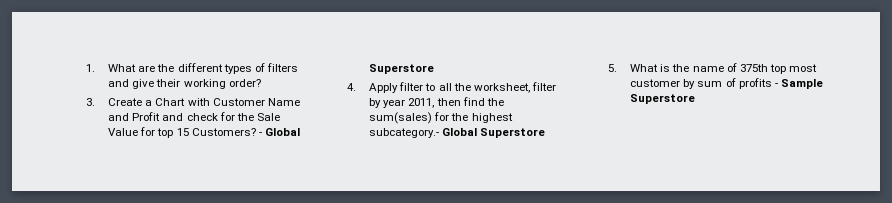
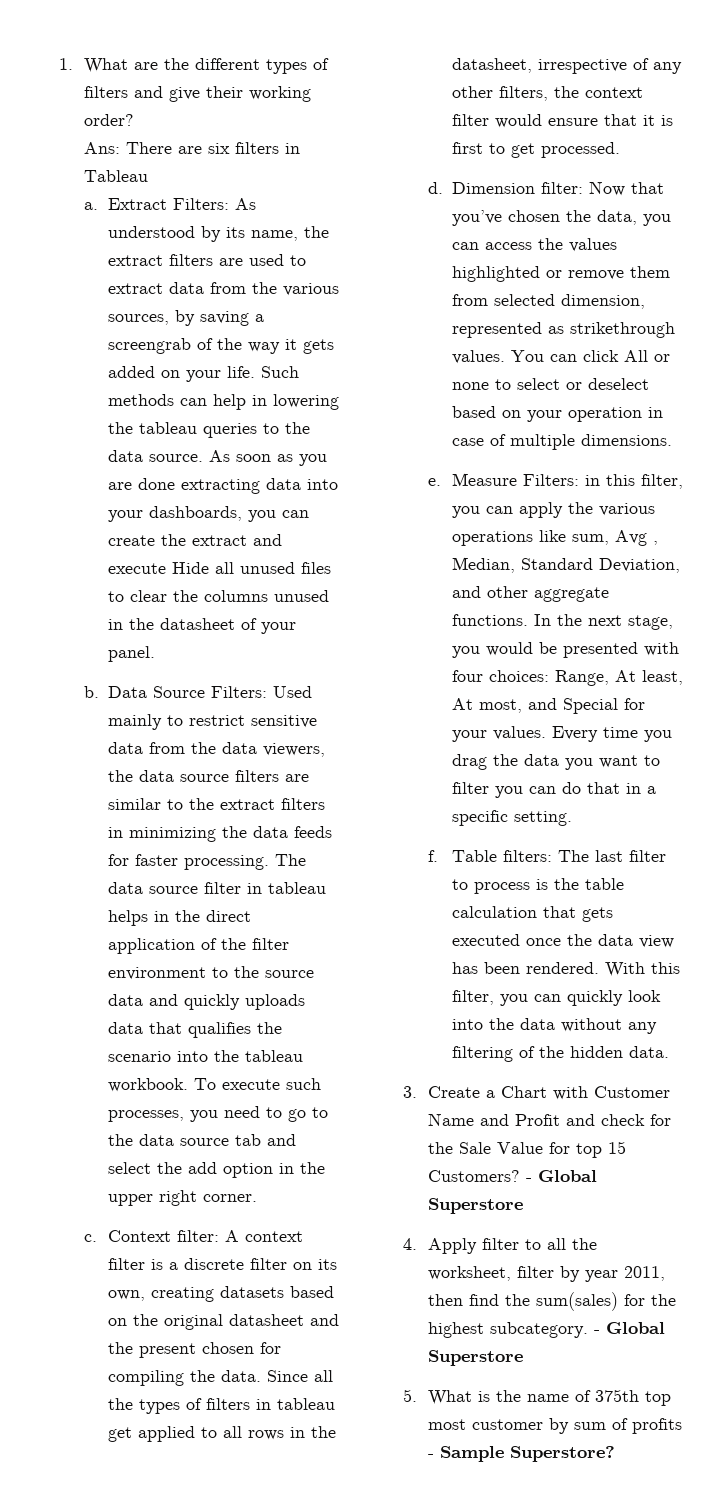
+ Ans: There are six filters in Tableau
+ a. Extract Filters: As understood by its name, the extract filters are used to extract data from the various sources, by saving a screengrab of the way it gets added on your life. Such methods can help in lowering the tableau queries to the data source. As soon as you are done extracting data into your dashboards, you can create the extract and execute Hide all unused files to clear the columns unused in the datasheet of your panel.
+ b. Data Source Filters: Used mainly to restrict sensitive data from the data viewers, the data source filters are similar to the extract filters in minimizing the data feeds for faster processing. The data source filter in tableau helps in the direct application of the filter environment to the source data and quickly uploads data that qualifies the scenario into the tableau workbook. To execute such processes, you need to go to the data source tab and select the add option in the upper right corner.
+ c. Context filter: A context filter is a discrete filter on its own, creating datasets based on the original datasheet and the present chosen for compiling the data. Since all the types of filters in tableau get applied to all rows in the datasheet, irrespective of any other filters, the context filter would ensure that it is first to get processed.
+ d. Dimension filter: Now that you’ve chosen the data, you can access the values highlighted or remove them from selected dimension, represented as strikethrough values. You can click All or none to select or deselect based on your operation in case of multiple dimensions.
+ e. Measure Filters: in this filter, you can apply the various operations like sum, Avg , Median, Standard Deviation, and other aggregate functions. In the next stage, you would be presented with four choices: Range, At least, At most, and Special for your values. Every time you drag the data you want to filter you can do that in a specific setting.
+ f. Table filters: The last filter to process is the table calculation that gets executed once the data view has been rendered. With this filter, you can quickly look into the data without any filtering of the hidden data.
- 4. Apply filter to all the worksheet, filter by year 2011, then find the sum(sales) for the highest subcategory.- Global Superstore
+ 4. Apply filter to all the worksheet, filter by year 2011, then find the sum(sales) for the highest subcategory. - Global Superstore
- 5. What is the name of 375th top most customer by sum of profits - Sample Superstore
+ 5. What is the name of 375th top most customer by sum of profits - Sample Superstore?

